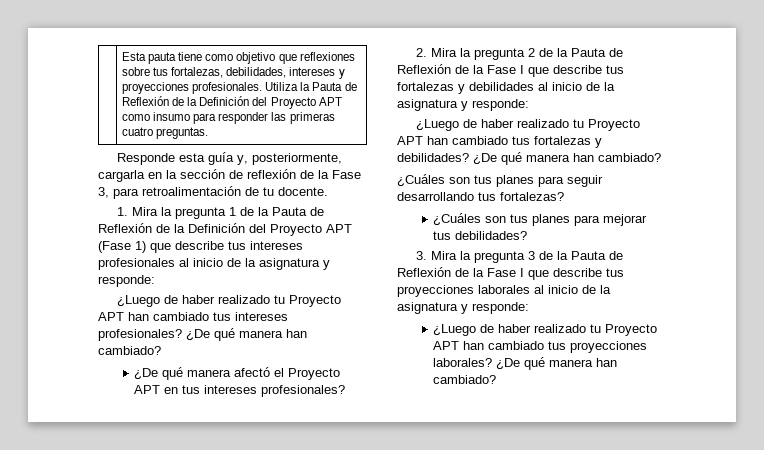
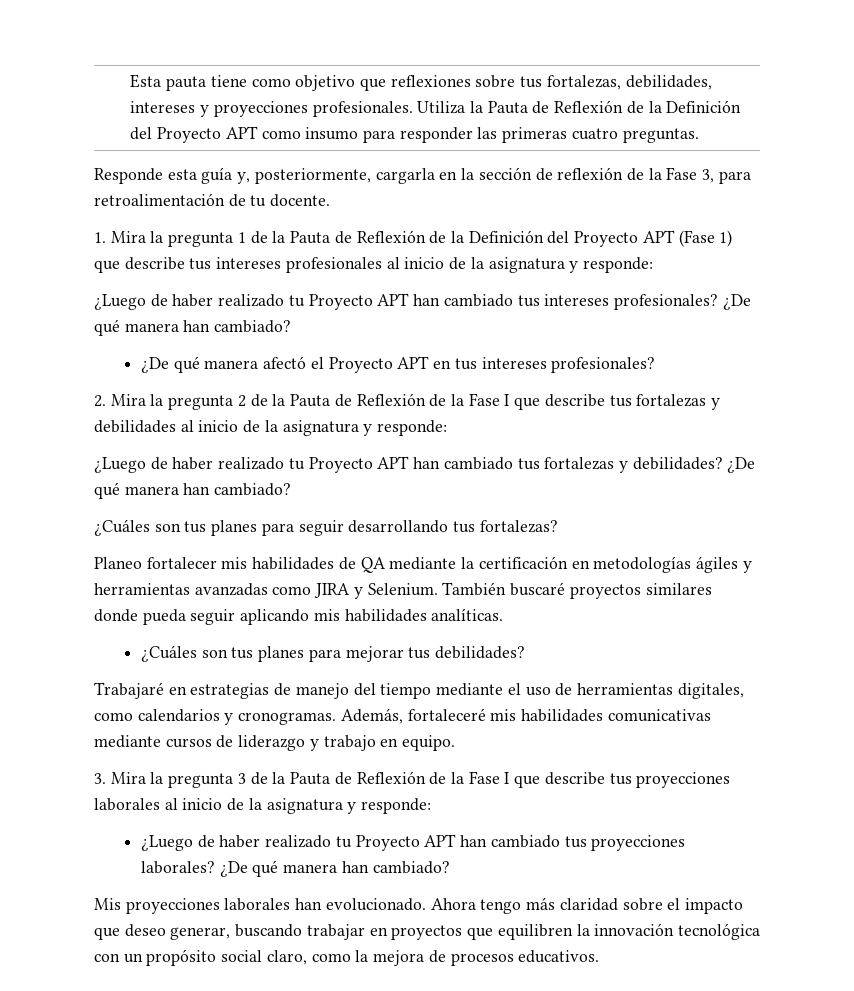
+ Planeo fortalecer mis habilidades de QA mediante la certificación en metodologías ágiles y herramientas avanzadas como JIRA y Selenium. También buscaré proyectos similares donde pueda seguir aplicando mis habilidades analíticas.
+ Trabajaré en estrategias de manejo del tiempo mediante el uso de herramientas digitales, como calendarios y cronogramas. Además, fortaleceré mis habilidades comunicativas mediante cursos de liderazgo y trabajo en equipo.
+ Mis proyecciones laborales han evolucionado. Ahora tengo más claridad sobre el impacto que deseo generar, buscando trabajar en proyectos que equilibren la innovación tecnológica con un propósito social claro, como la mejora de procesos educativos.

